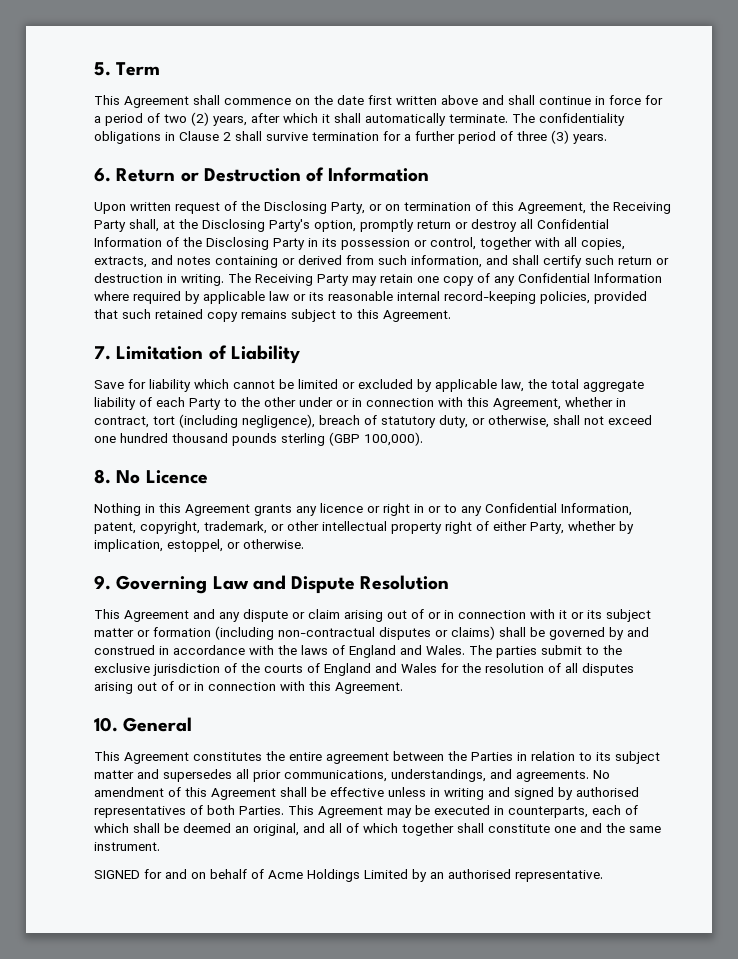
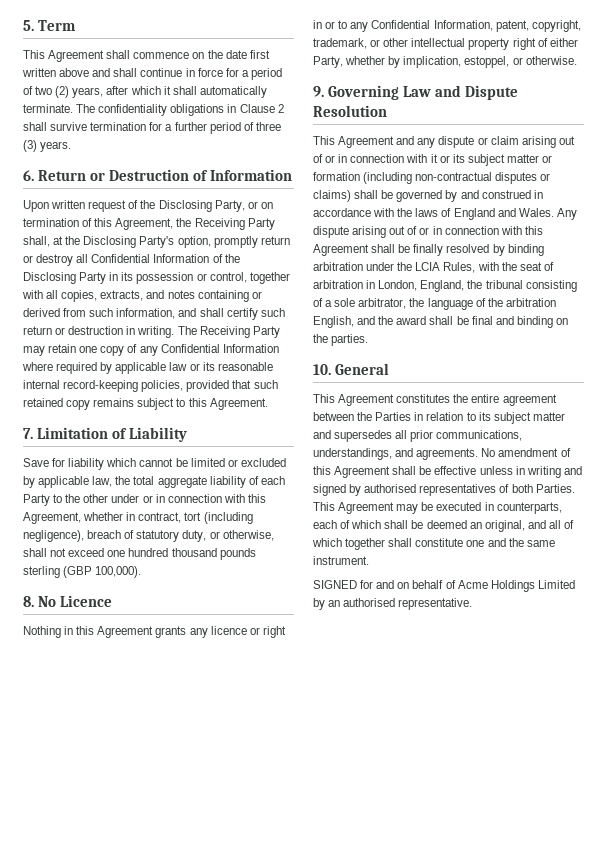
- The parties submit to the exclusive jurisdiction of the courts of England and Wales for the resolution of all disputes arising out of or in connection with this Agreement.
+ Any dispute arising out of or in connection with this Agreement shall be finally resolved by binding arbitration under the LCIA Rules, with the seat of arbitration in London, England, the tribunal consisting of a sole arbitrator, the language of the arbitration English, and the award shall be final and binding on the parties.

